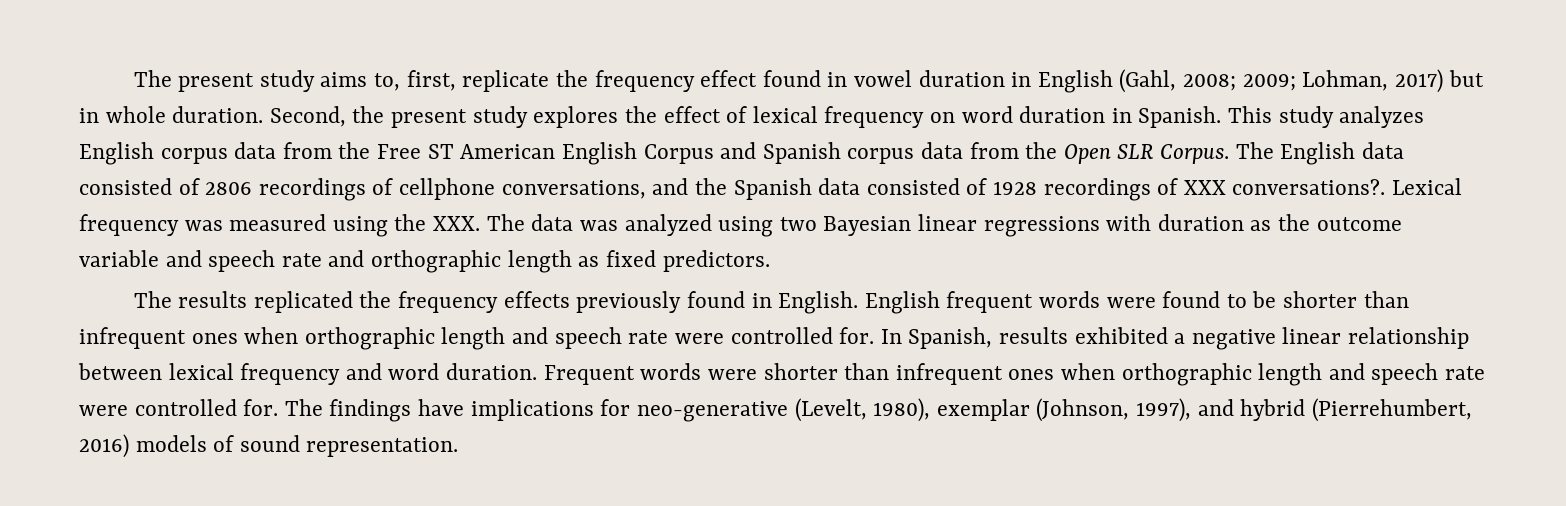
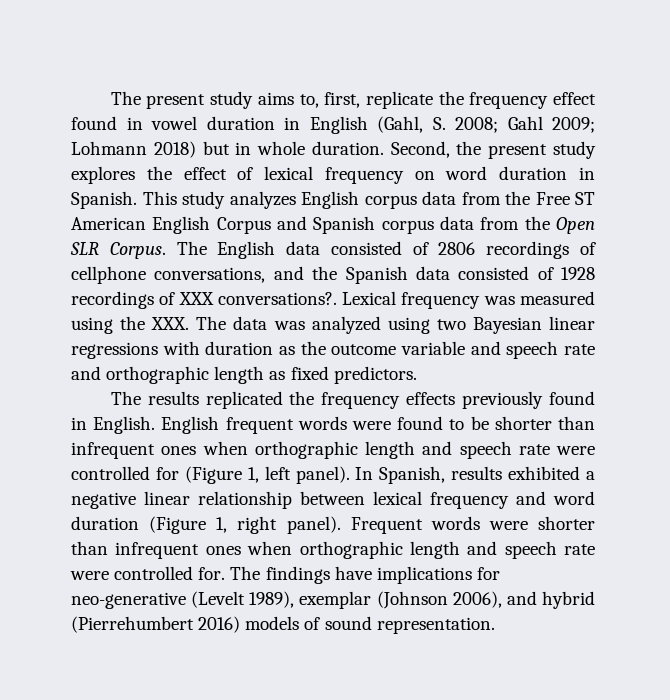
- The present study aims to, first, replicate the frequency effect found in vowel duration in English (Gahl, 2008; 2009; Lohman, 2017) but in whole duration.
+ The present study aims to, first, replicate the frequency effect found in vowel duration in English (Gahl, S. 2008; Gahl 2009; Lohmann 2018) but in whole duration.
- English frequent words were found to be shorter than infrequent ones when orthographic length and speech rate were controlled for.
+ English frequent words were found to be shorter than infrequent ones when orthographic length and speech rate were controlled for (Figure 1, left panel).
- In Spanish, results exhibited a negative linear relationship between lexical frequency and word duration.
+ In Spanish, results exhibited a negative linear relationship between lexical frequency and word duration (Figure 1, right panel).
- The findings have implications for neo-generative (Levelt, 1980), exemplar (Johnson, 1997), and hybrid (Pierrehumbert, 2016) models of sound representation.
+ The findings have implications for neo-generative (Levelt 1989), exemplar (Johnson 2006), and hybrid (Pierrehumbert 2016) models of sound representation.

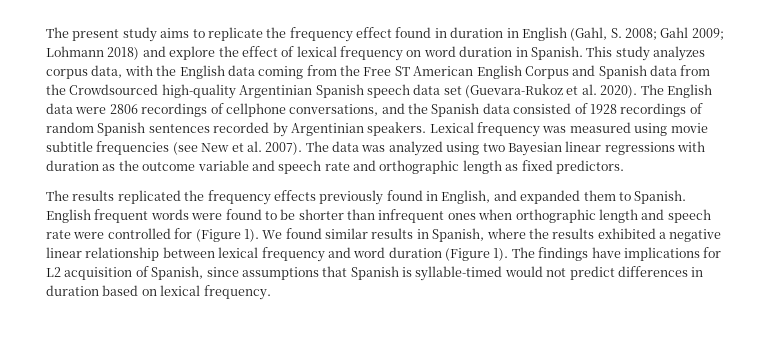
- The present study aims to, first, replicate the frequency effect found in vowel duration in English (Gahl, S. 2008; Gahl 2009; Lohmann 2018) but in whole duration. Second, the present study explores the effect of lexical frequency on word duration in Spanish.
+ The present study aims to replicate the frequency effect found in duration in English (Gahl, S. 2008; Gahl 2009; Lohmann 2018) and explore the effect of lexical frequency on word duration in Spanish.
- This study analyzes English corpus data from the Free ST American English Corpus and Spanish corpus data from the Open SLR Corpus.
+ This study analyzes corpus data, with the English data coming from the Free ST American English Corpus and Spanish data from the Crowdsourced high-quality Argentinian Spanish speech data set (Guevara-Rukoz et al. 2020).
- The English data consisted of 2806 recordings of cellphone conversations, and the Spanish data consisted of 1928 recordings of XXX conversations?.
+ The English data were 2806 recordings of cellphone conversations, and the Spanish data consisted of 1928 recordings of random Spanish sentences recorded by Argentinian speakers.
- Lexical frequency was measured using the XXX. The data was analyzed using two Bayesian linear regressions with duration as the outcome variable and speech rate and orthographic length as fixed predictors.
+ Lexical frequency was measured using movie subtitle frequencies (see New et al. 2007). The data was analyzed using two Bayesian linear regressions with duration as the outcome variable and speech rate and orthographic length as fixed predictors.
- The results replicated the frequency effects previously found in English.
+ The results replicated the frequency effects previously found in English, and expanded them to Spanish.
- English frequent words were found to be shorter than infrequent ones when orthographic length and speech rate were controlled for (Figure 1, left panel). In Spanish, results exhibited a negative linear relationship between lexical frequency and word duration (Figure 1, right panel). Frequent words were shorter than infrequent ones when orthographic length and speech rate were controlled for.
+ English frequent words were found to be shorter than infrequent ones when orthographic length and speech rate were controlled for (Figure 1). We found similar results in Spanish, where the results exhibited a negative linear relationship between lexical frequency and word duration (Figure 1).
- The findings have implications for neo-generative (Levelt 1989), exemplar (Johnson 2006), and hybrid (Pierrehumbert 2016) models of sound representation.
+ The findings have implications for L2 acquisition of Spanish, since assumptions that Spanish is syllable-timed would not predict differences in duration based on lexical frequency.

